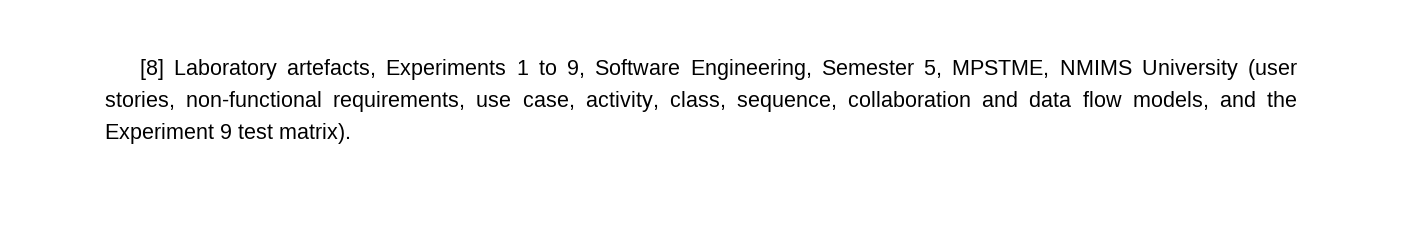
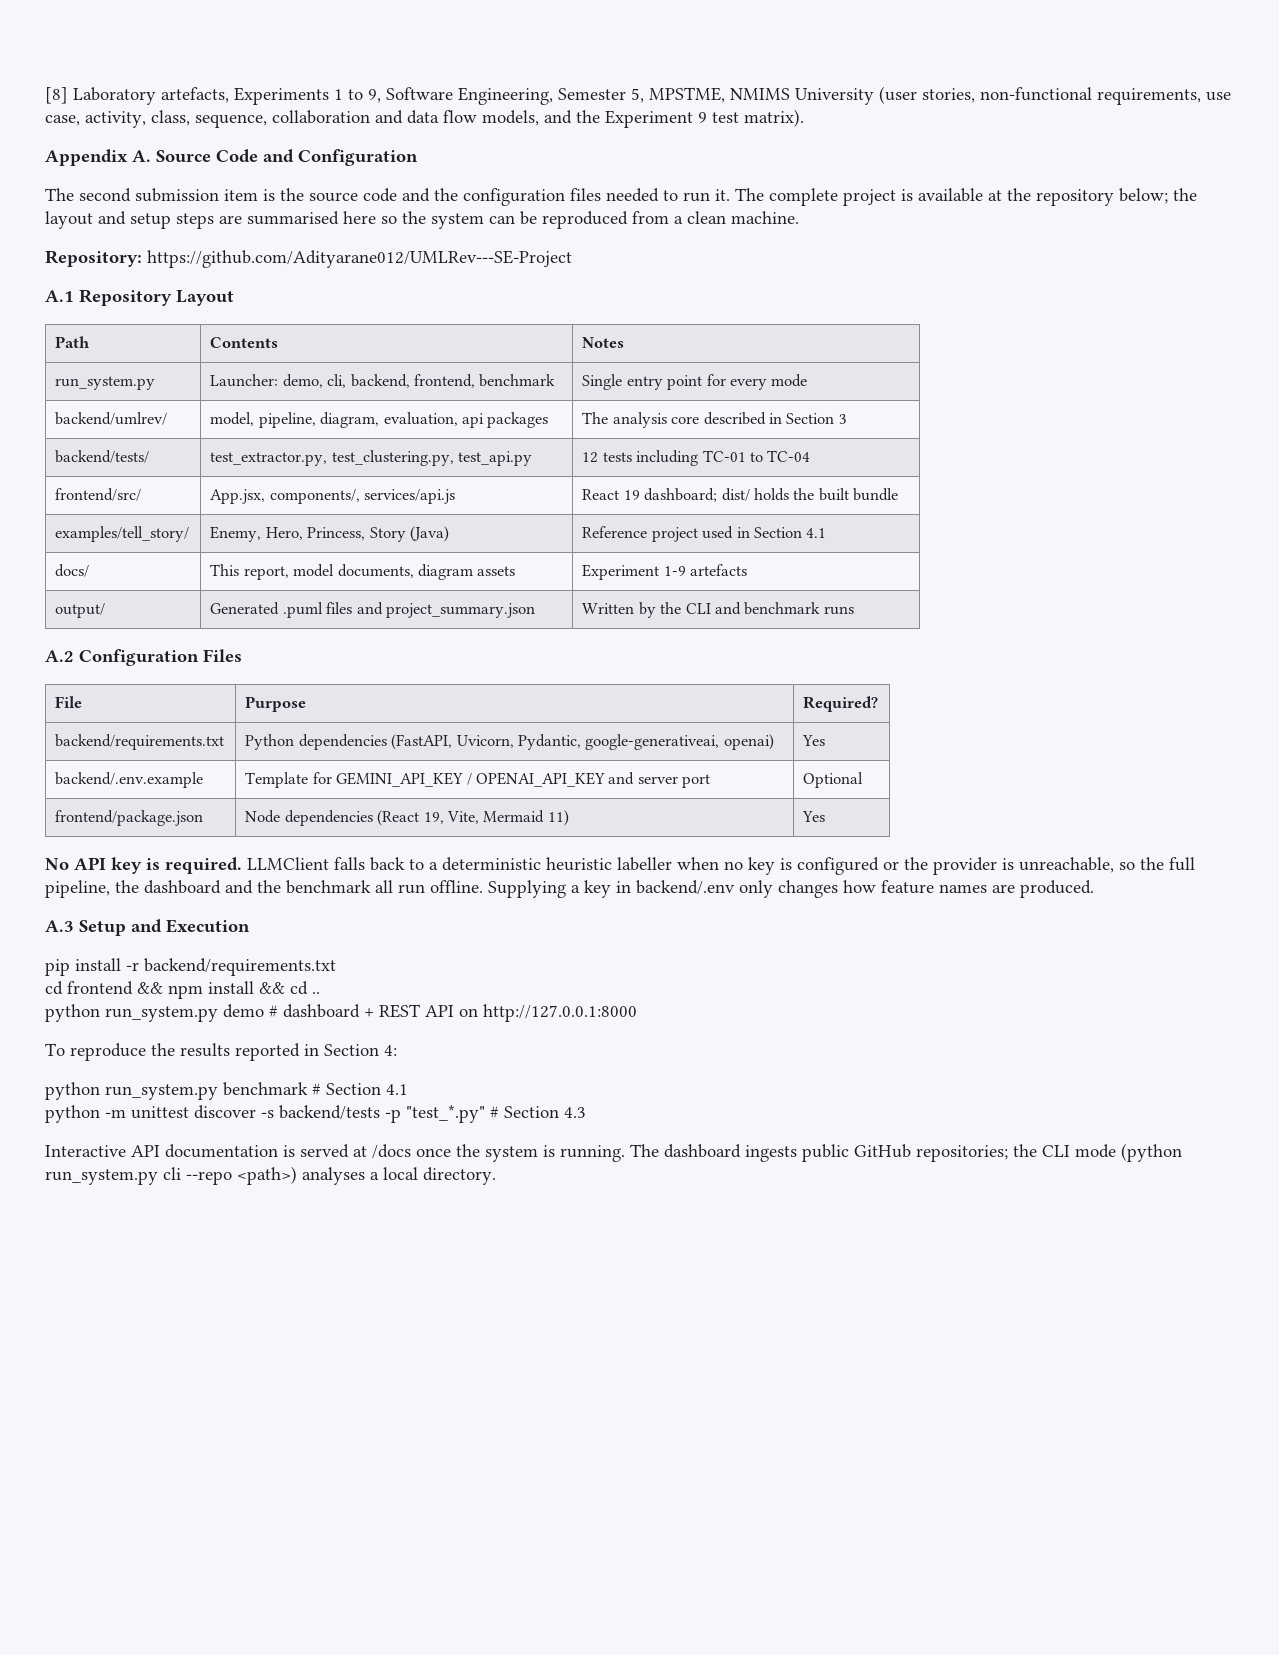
+ Appendix A. Source Code and Configuration
+ The second submission item is the source code and the configuration files needed to run it. The complete project is available at the repository below; the layout and setup steps are summarised here so the system can be reproduced from a clean machine.
+ Repository: https://github.com/Adityarane012/UMLRev---SE-Project
+ A.1 Repository Layout
+ Path | Contents | Notes
+ run_system.py | Launcher: demo, cli, backend, frontend, benchmark | Single entry point for every mode
+ backend/umlrev/ | model, pipeline, diagram, evaluation, api packages | The analysis core described in Section 3
+ backend/tests/ | test_extractor.py, test_clustering.py, test_api.py | 12 tests including TC-01 to TC-04
+ frontend/src/ | App.jsx, components/, services/api.js | React 19 dashboard; dist/ holds the built bundle
+ examples/tell_story/ | Enemy, Hero, Princess, Story (Java) | Reference project used in Section 4.1
+ docs/ | This report, model documents, diagram assets | Experiment 1-9 artefacts
+ output/ | Generated .puml files and project_summary.json | Written by the CLI and benchmark runs
+ A.2 Configuration Files
+ File | Purpose | Required?
+ backend/requirements.txt | Python dependencies (FastAPI, Uvicorn, Pydantic, google-generativeai, openai) | Yes
+ backend/.env.example | Template for GEMINI_API_KEY / OPENAI_API_KEY and server port | Optional
+ frontend/package.json | Node dependencies (React 19, Vite, Mermaid 11) | Yes
+ No API key is required. LLMClient falls back to a deterministic heuristic labeller when no key is configured or the provider is unreachable, so the full pipeline, the dashboard and the benchmark all run offline. Supplying a key in backend/.env only changes how feature names are produced.
+ A.3 Setup and Execution
+ pip install -r backend/requirements.txt
+ cd frontend && npm install && cd ..
+ python run_system.py demo # dashboard + REST API on http://127.0.0.1:8000
+ To reproduce the results reported in Section 4:
+ python run_system.py benchmark # Section 4.1
+ python -m unittest discover -s backend/tests -p "test_*.py" # Section 4.3
+ Interactive API documentation is served at /docs once the system is running. The dashboard ingests public GitHub repositories; the CLI mode (python run_system.py cli --repo <path>) analyses a local directory.

